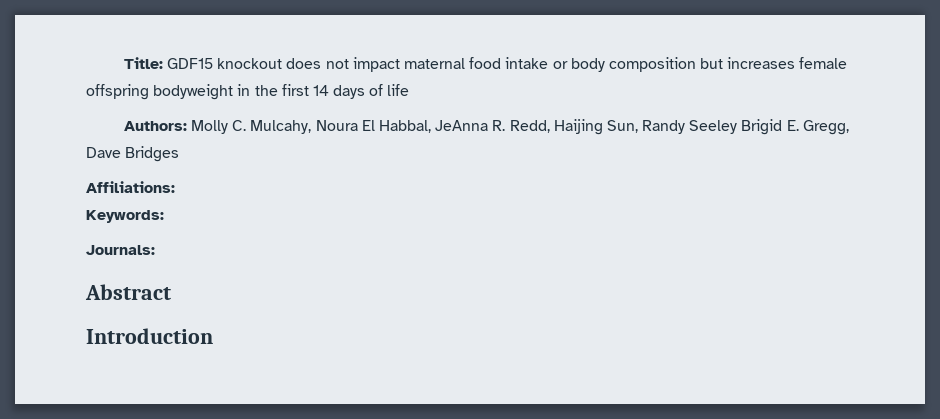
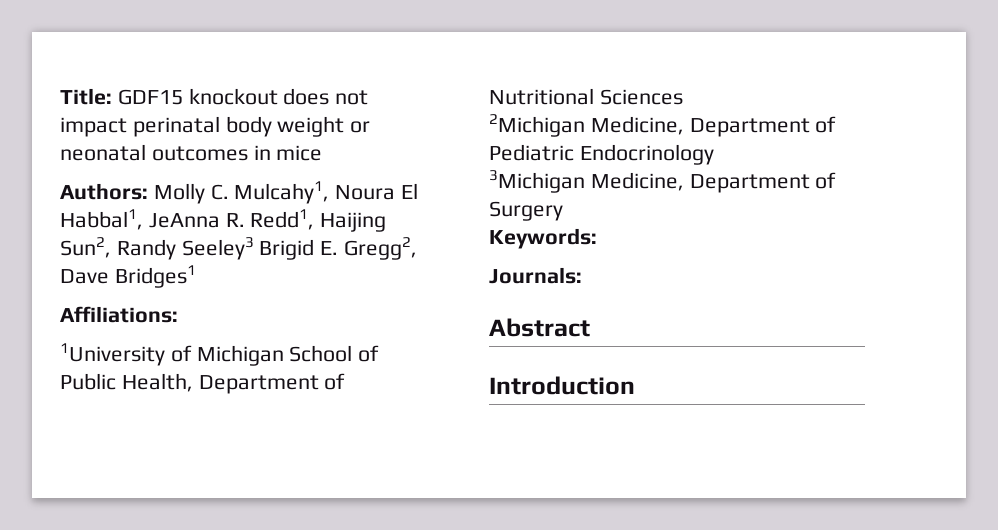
- Title: GDF15 knockout does not impact maternal food intake or body composition but increases female offspring bodyweight in the first 14 days of life
+ Title: GDF15 knockout does not impact perinatal body weight or neonatal outcomes in mice
- Authors: Molly C. Mulcahy, Noura El Habbal, JeAnna R. Redd, Haijing Sun, Randy Seeley Brigid E. Gregg, Dave Bridges
+ Authors: Molly C. Mulcahy1, Noura El Habbal1, JeAnna R. Redd1, Haijing Sun2, Randy Seeley3 Brigid E. Gregg2, Dave Bridges1
  Affiliations:
+ 1University of Michigan School of Public Health, Department of Nutritional Sciences
+ 2Michigan Medicine, Department of Pediatric Endocrinology
+ 3Michigan Medicine, Department of Surgery

